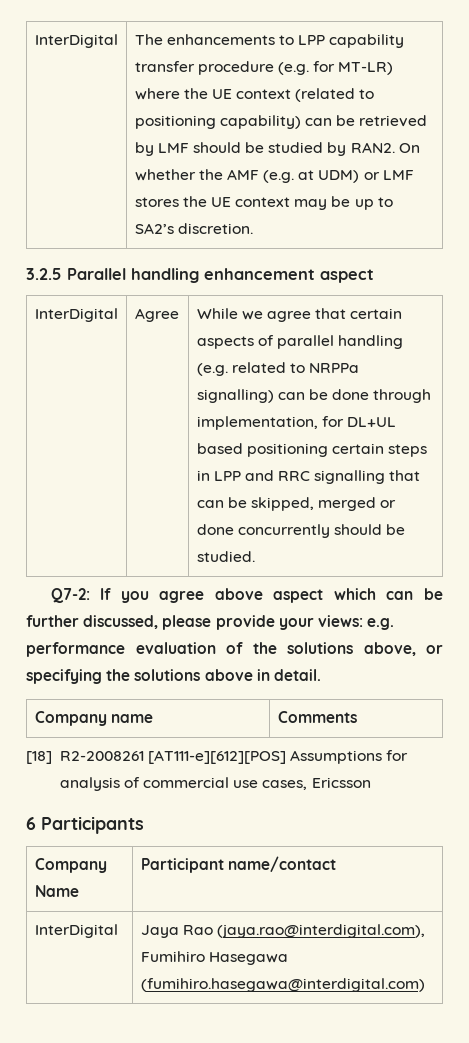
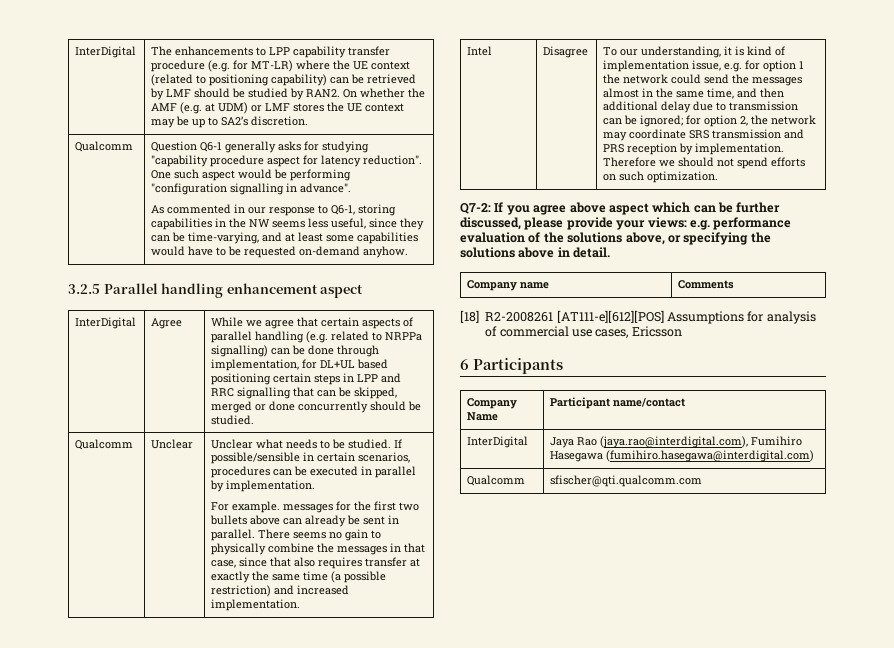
+ Qualcomm | Question Q6-1 generally asks for studying "capability procedure aspect for latency reduction". One such aspect would be performing "configuration signalling in advance".
+ As commented in our response to Q6-1, storing capabilities in the NW seems less useful, since they can be time-varying, and at least some capabilities would have to be requested on-demand anyhow.
+ Qualcomm | Unclear | Unclear what needs to be studied. If possible/sensible in certain scenarios, procedures can be executed in parallel by implementation.
+ For example. messages for the first two bullets above can already be sent in parallel. There seems no gain to physically combine the messages in that case, since that also requires transfer at exactly the same time (a possible restriction) and increased implementation.
+ Intel | Disagree | To our understanding, it is kind of implementation issue, e.g. for option 1 the network could send the messages almost in the same time, and then additional delay due to transmission can be ignored; for option 2, the network may coordinate SRS transmission and PRS reception by implementation. Therefore we should not spend efforts on such optimization.
+ Qualcomm | sfischer@qti.qualcomm.com

